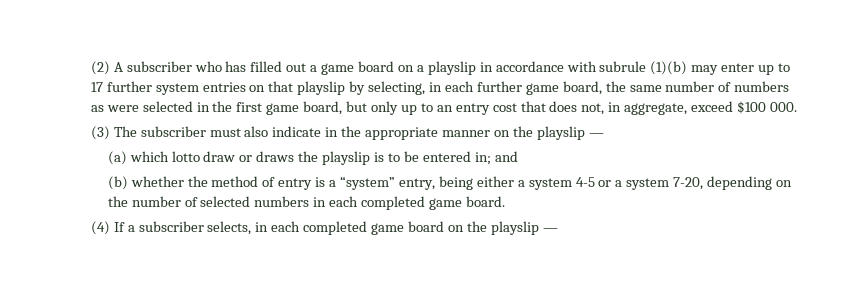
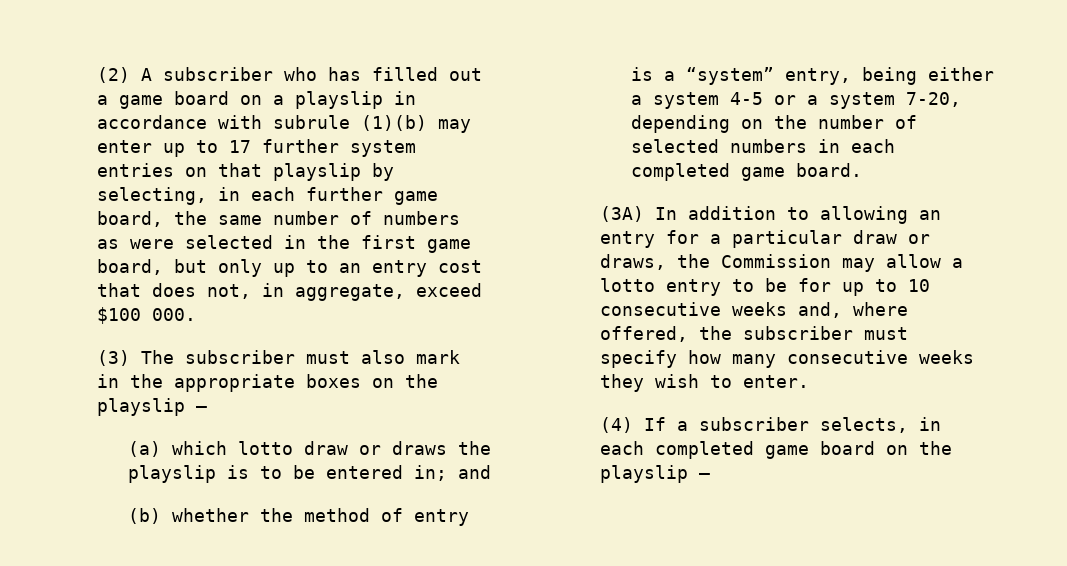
- (3) The subscriber must also indicate in the appropriate manner on the playslip —
+ (3) The subscriber must also mark in the appropriate boxes on the playslip —
+ (3A) In addition to allowing an entry for a particular draw or draws, the Commission may allow a lotto entry to be for up to 10 consecutive weeks and, where offered, the subscriber must specify how many consecutive weeks they wish to enter.

